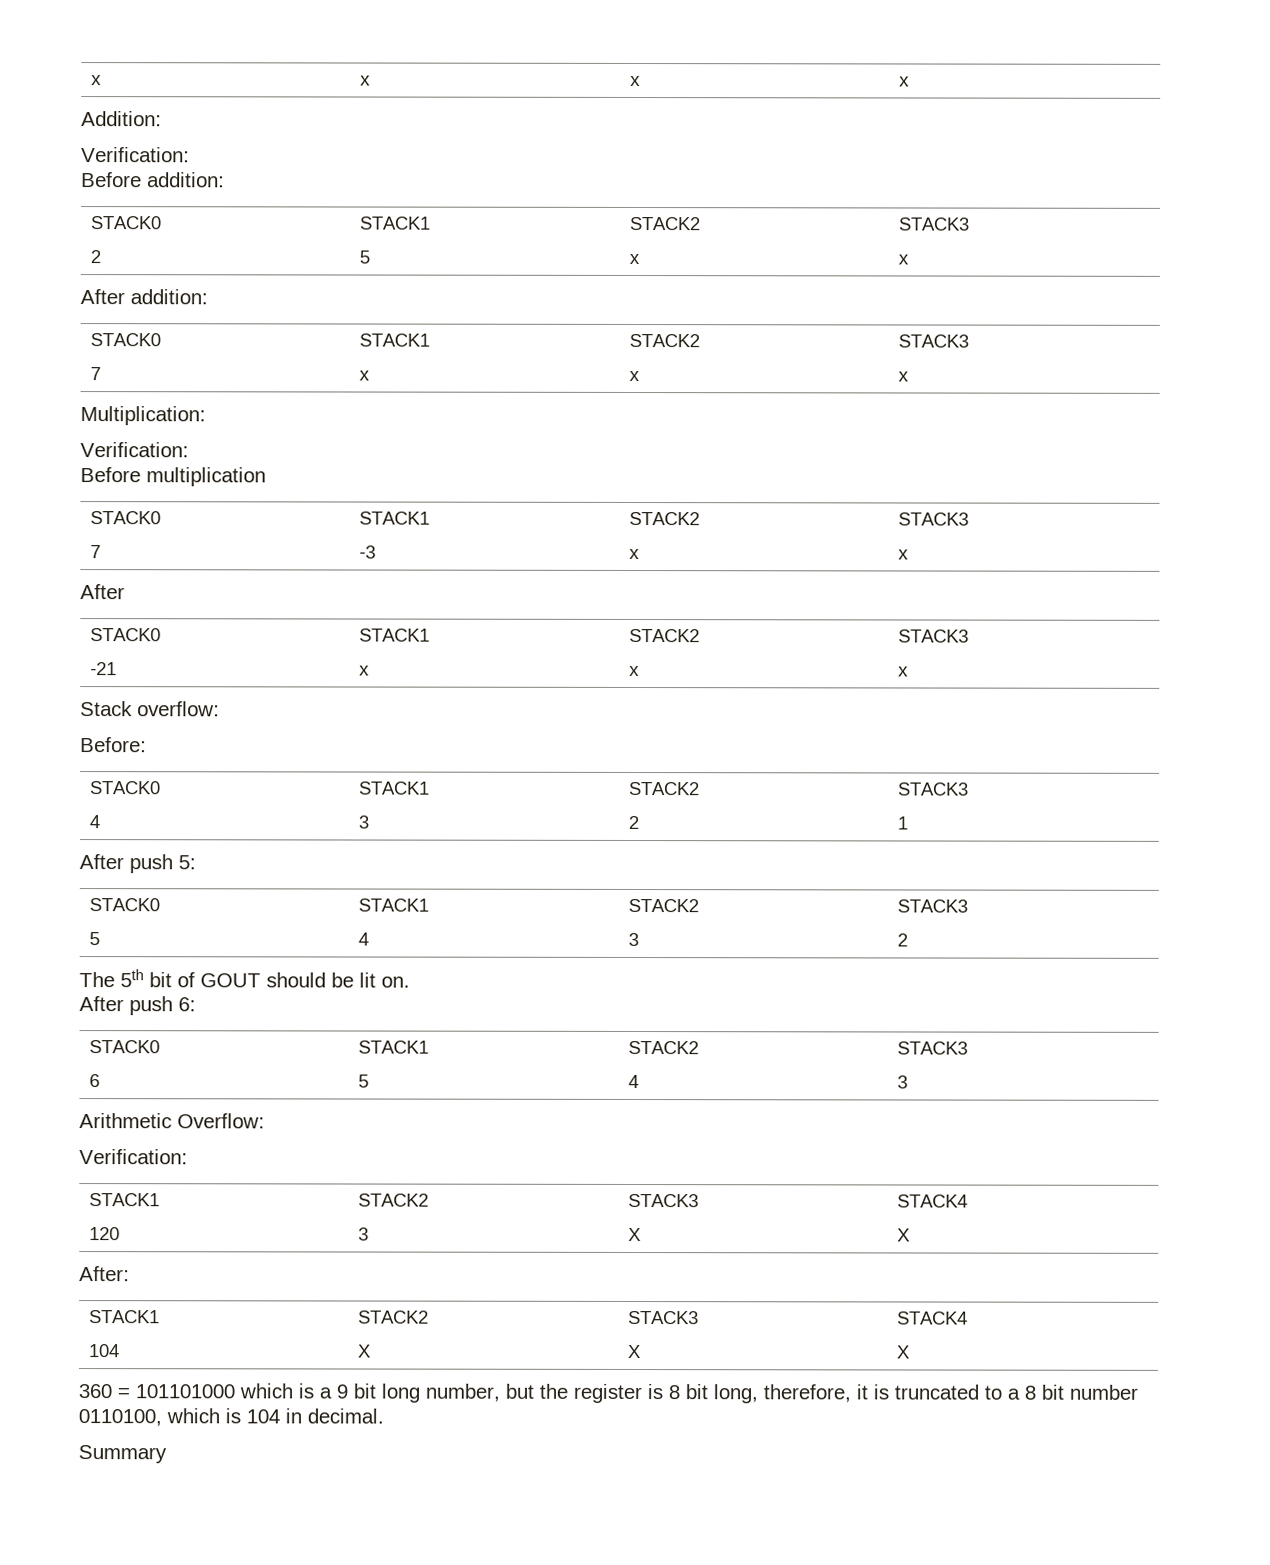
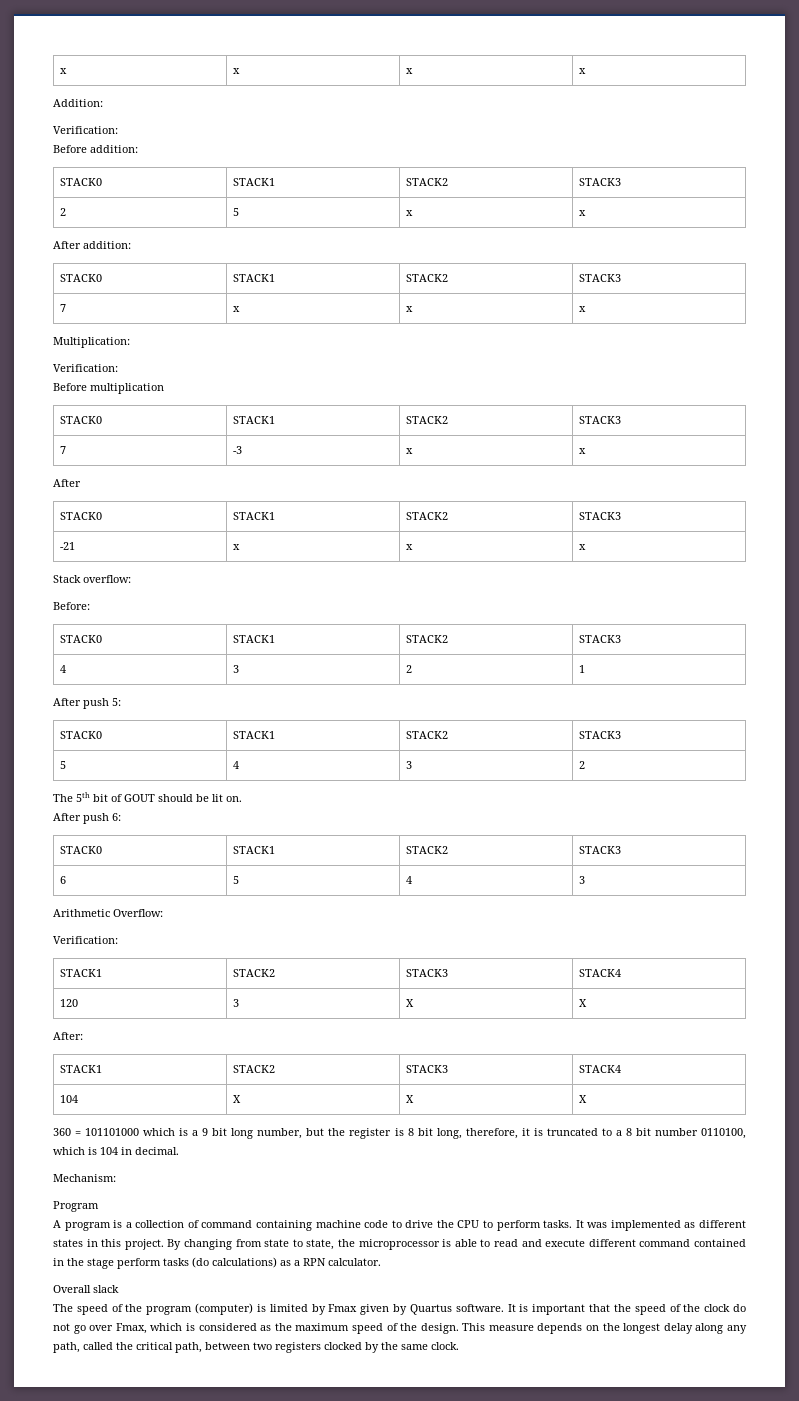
- Summary
+ Mechanism:
+ Program
+ A program is a collection of command containing machine code to drive the CPU to perform tasks. It was implemented as different states in this project. By changing from state to state, the microprocessor is able to read and execute different command contained in the stage perform tasks (do calculations) as a RPN calculator.
+ Overall slack
+ The speed of the program (computer) is limited by Fmax given by Quartus software. It is important that the speed of the clock do not go over Fmax, which is considered as the maximum speed of the design. This measure depends on the longest delay along any path, called the critical path, between two registers clocked by the same clock.

